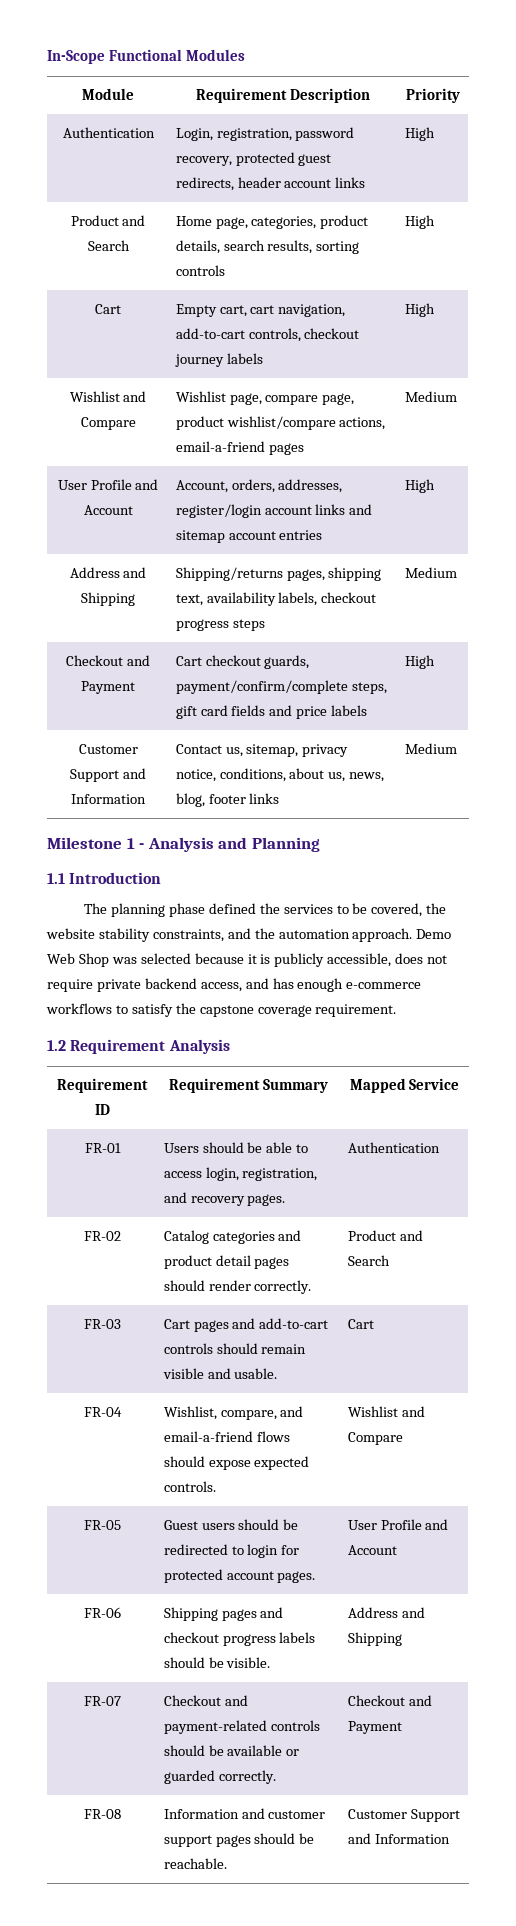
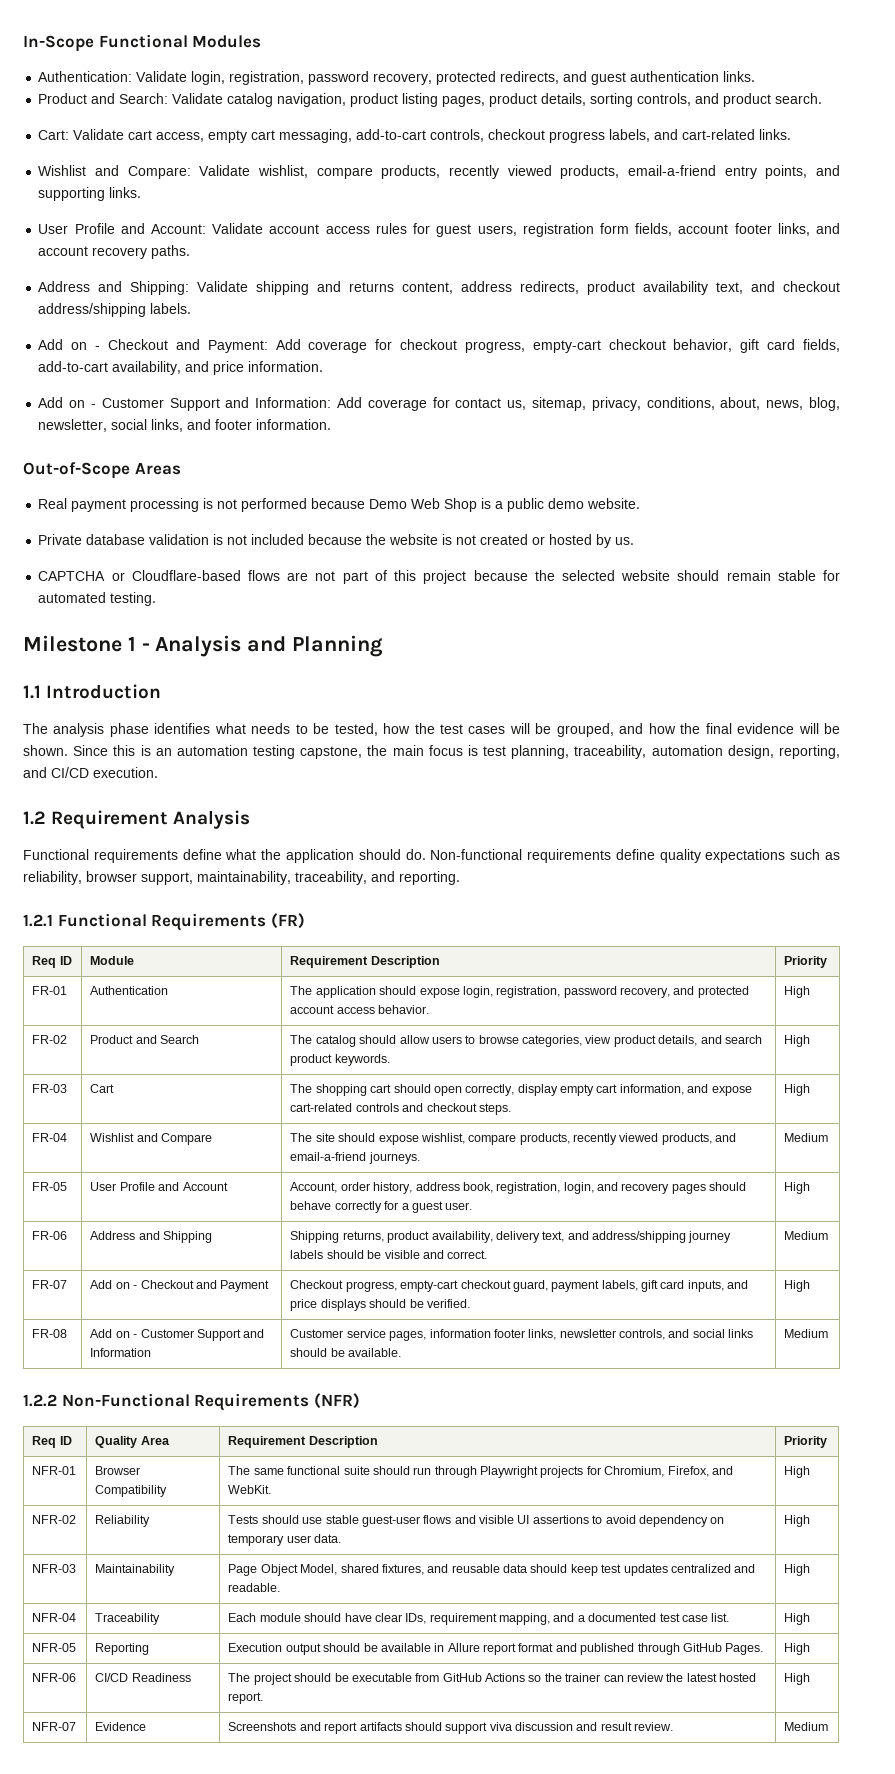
- Module | Requirement Description | Priority
- Authentication | Login, registration, password recovery, protected guest redirects, header account links | High
- Product and Search | Home page, categories, product details, search results, sorting controls | High
- Cart | Empty cart, cart navigation, add-to-cart controls, checkout journey labels | High
- Wishlist and Compare | Wishlist page, compare page, product wishlist/compare actions, email-a-friend pages | Medium
- User Profile and Account | Account, orders, addresses, register/login account links and sitemap account entries | High
- Address and Shipping | Shipping/returns pages, shipping text, availability labels, checkout progress steps | Medium
- Checkout and Payment | Cart checkout guards, payment/confirm/complete steps, gift card fields and price labels | High
- Customer Support and Information | Contact us, sitemap, privacy notice, conditions, about us, news, blog, footer links | Medium
+ Authentication: Validate login, registration, password recovery, protected redirects, and guest authentication links.
+ Product and Search: Validate catalog navigation, product listing pages, product details, sorting controls, and product search.
+ Cart: Validate cart access, empty cart messaging, add-to-cart controls, checkout progress labels, and cart-related links.
+ Wishlist and Compare: Validate wishlist, compare products, recently viewed products, email-a-friend entry points, and supporting links.
+ User Profile and Account: Validate account access rules for guest users, registration form fields, account footer links, and account recovery paths.
+ Address and Shipping: Validate shipping and returns content, address redirects, product availability text, and checkout address/shipping labels.
+ Add on - Checkout and Payment: Add coverage for checkout progress, empty-cart checkout behavior, gift card fields, add-to-cart availability, and price information.
+ Add on - Customer Support and Information: Add coverage for contact us, sitemap, privacy, conditions, about, news, blog, newsletter, social links, and footer information.
+ Out-of-Scope Areas
+ Real payment processing is not performed because Demo Web Shop is a public demo website.
+ Private database validation is not included because the website is not created or hosted by us.
+ CAPTCHA or Cloudflare-based flows are not part of this project because the selected website should remain stable for automated testing.
- The planning phase defined the services to be covered, the website stability constraints, and the automation approach. Demo Web Shop was selected because it is publicly accessible, does not require private backend access, and has enough e-commerce workflows to satisfy the capstone coverage requirement.
+ The analysis phase identifies what needs to be tested, how the test cases will be grouped, and how the final evidence will be shown. Since this is an automation testing capstone, the main focus is test planning, traceability, automation design, reporting, and CI/CD execution.
  1.2 Requirement Analysis
- Requirement ID | Requirement Summary | Mapped Service
- FR-01 | Users should be able to access login, registration, and recovery pages. | Authentication
- FR-02 | Catalog categories and product detail pages should render correctly. | Product and Search
- FR-03 | Cart pages and add-to-cart controls should remain visible and usable. | Cart
- FR-04 | Wishlist, compare, and email-a-friend flows should expose expected controls. | Wishlist and Compare
- FR-05 | Guest users should be redirected to login for protected account pages. | User Profile and Account
- FR-06 | Shipping pages and checkout progress labels should be visible. | Address and Shipping
- FR-07 | Checkout and payment-related controls should be available or guarded correctly. | Checkout and Payment
- FR-08 | Information and customer support pages should be reachable. | Customer Support and Information
+ Functional requirements define what the application should do. Non-functional requirements define quality expectations such as reliability, browser support, maintainability, traceability, and reporting.
+ 1.2.1 Functional Requirements (FR)
+ Req ID | Module | Requirement Description | Priority
+ FR-01 | Authentication | The application should expose login, registration, password recovery, and protected account access behavior. | High
+ FR-02 | Product and Search | The catalog should allow users to browse categories, view product details, and search product keywords. | High
+ FR-03 | Cart | The shopping cart should open correctly, display empty cart information, and expose cart-related controls and checkout steps. | High
+ FR-04 | Wishlist and Compare | The site should expose wishlist, compare products, recently viewed products, and email-a-friend journeys. | Medium
+ FR-05 | User Profile and Account | Account, order history, address book, registration, login, and recovery pages should behave correctly for a guest user. | High
+ FR-06 | Address and Shipping | Shipping returns, product availability, delivery text, and address/shipping journey labels should be visible and correct. | Medium
+ FR-07 | Add on - Checkout and Payment | Checkout progress, empty-cart checkout guard, payment labels, gift card inputs, and price displays should be verified. | High
+ FR-08 | Add on - Customer Support and Information | Customer service pages, information footer links, newsletter controls, and social links should be available. | Medium
+ 1.2.2 Non-Functional Requirements (NFR)
+ Req ID | Quality Area | Requirement Description | Priority
+ NFR-01 | Browser Compatibility | The same functional suite should run through Playwright projects for Chromium, Firefox, and WebKit. | High
+ NFR-02 | Reliability | Tests should use stable guest-user flows and visible UI assertions to avoid dependency on temporary user data. | High
+ NFR-03 | Maintainability | Page Object Model, shared fixtures, and reusable data should keep test updates centralized and readable. | High
+ NFR-04 | Traceability | Each module should have clear IDs, requirement mapping, and a documented test case list. | High
+ NFR-05 | Reporting | Execution output should be available in Allure report format and published through GitHub Pages. | High
+ NFR-06 | CI/CD Readiness | The project should be executable from GitHub Actions so the trainer can review the latest hosted report. | High
+ NFR-07 | Evidence | Screenshots and report artifacts should support viva discussion and result review. | Medium

